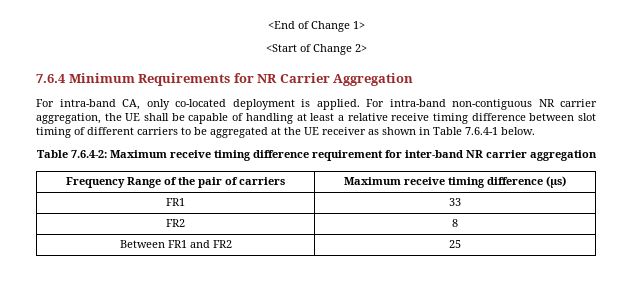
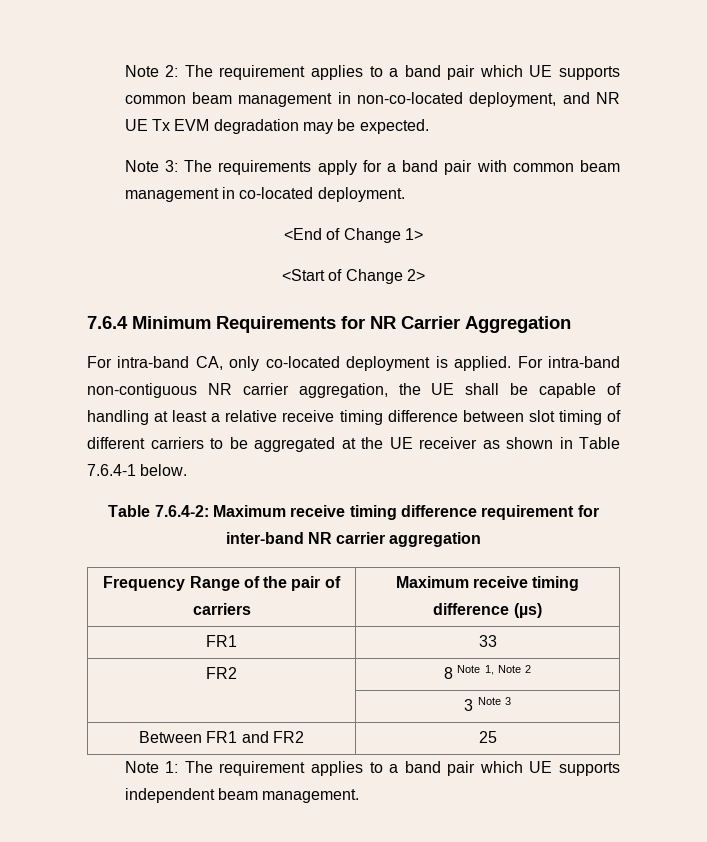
+ Note 2: The requirement applies to a band pair which UE supports common beam management in non-co-located deployment, and NR UE Tx EVM degradation may be expected.
+ Note 3: The requirements apply for a band pair with common beam management in co-located deployment.
- FR2 | 8
+ FR2 | 8 Note 1, Note 2
+ | 3 Note 3
+ Note 1: The requirement applies to a band pair which UE supports independent beam management.

